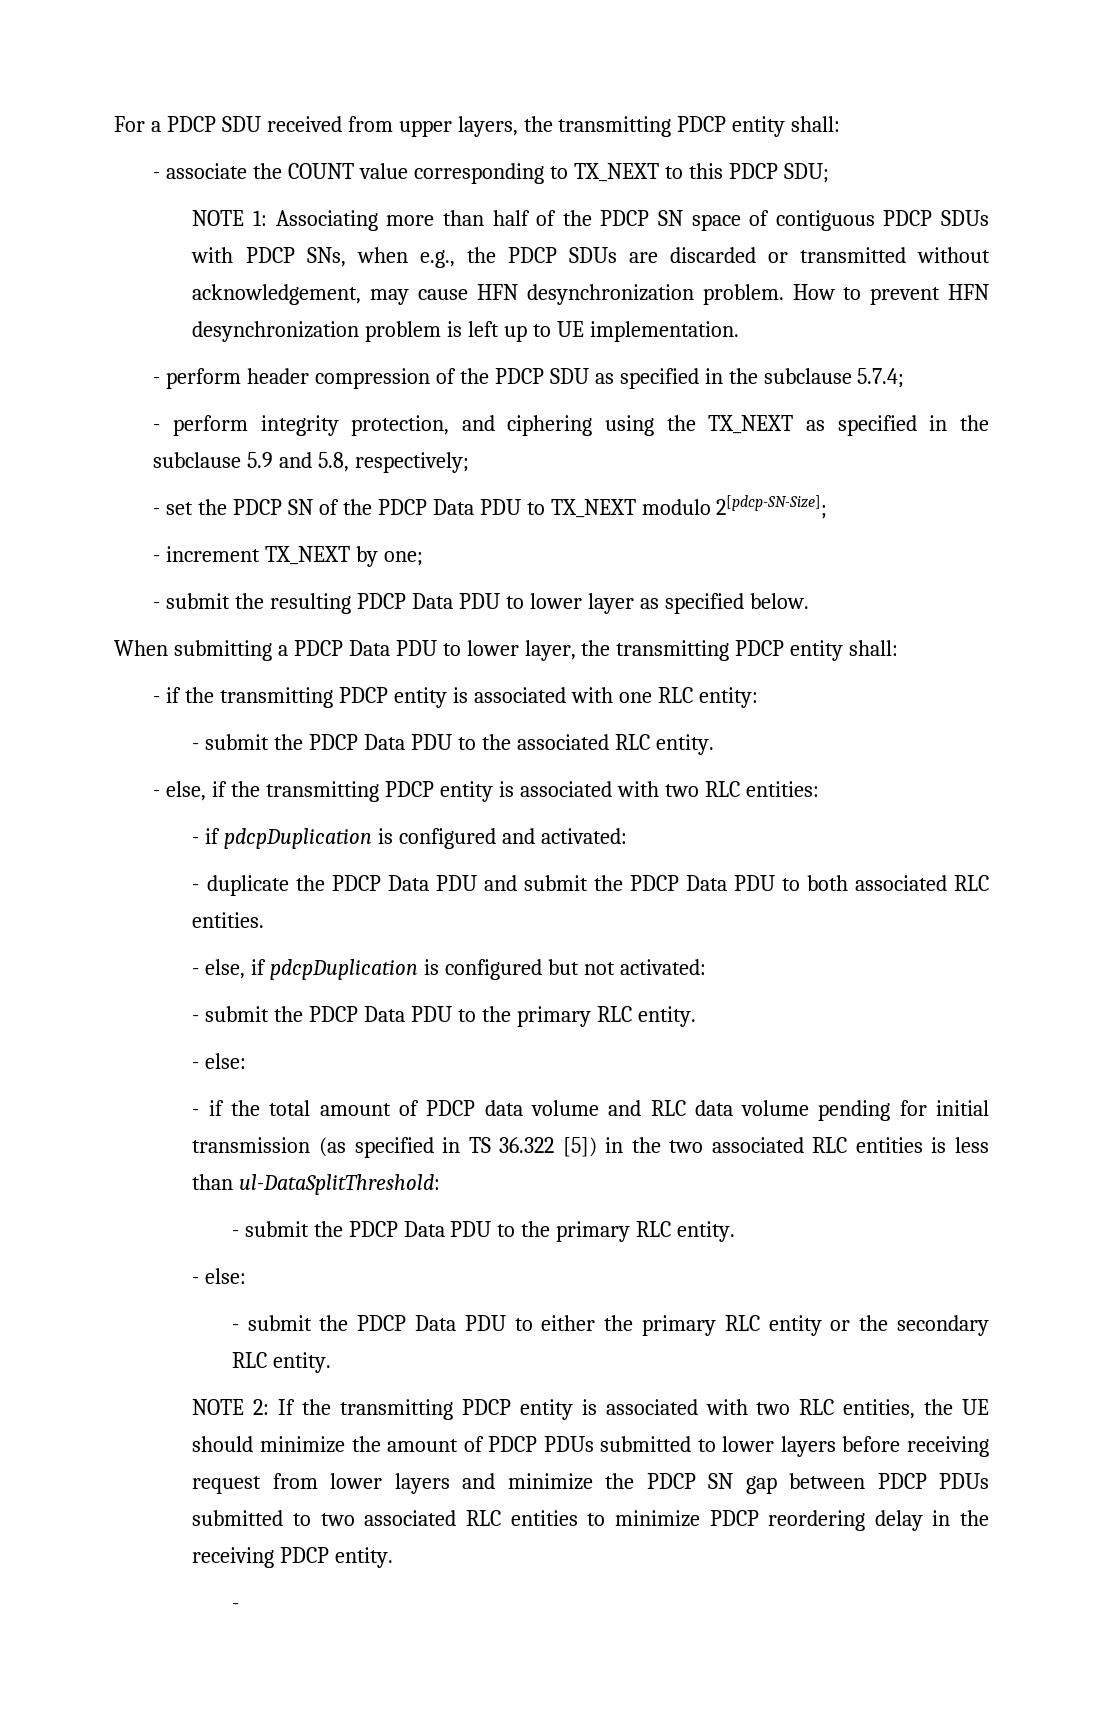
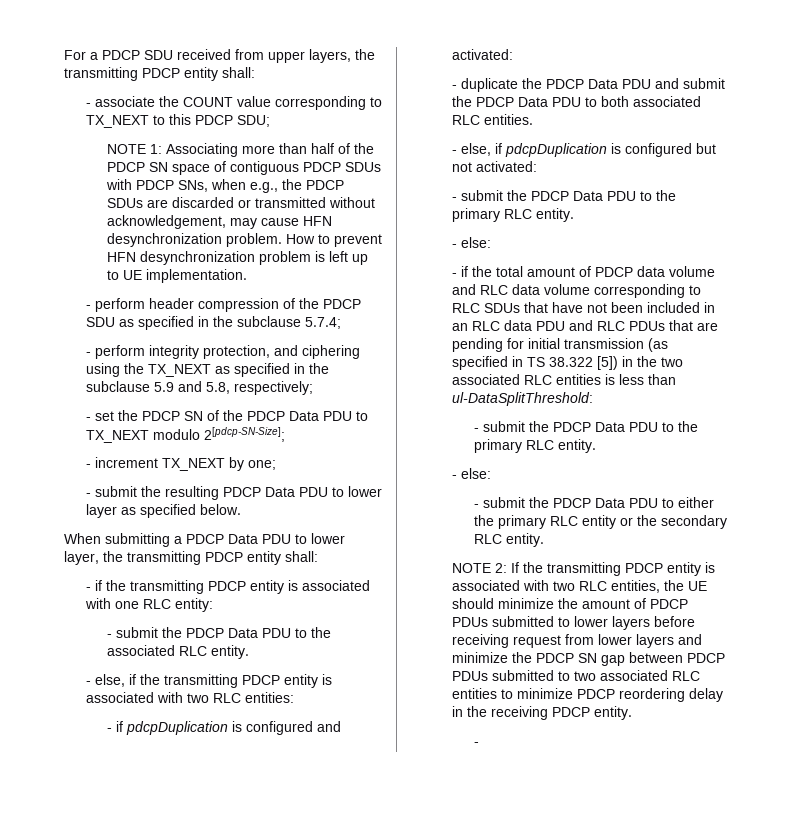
- - if the total amount of PDCP data volume and RLC data volume pending for initial transmission (as specified in TS 36.322 [5]) in the two associated RLC entities is less than ul-DataSplitThreshold:
+ - if the total amount of PDCP data volume and RLC data volume corresponding to RLC SDUs that have not been included in an RLC data PDU and RLC PDUs that are pending for initial transmission (as specified in TS 38.322 [5]) in the two associated RLC entities is less than ul-DataSplitThreshold:

